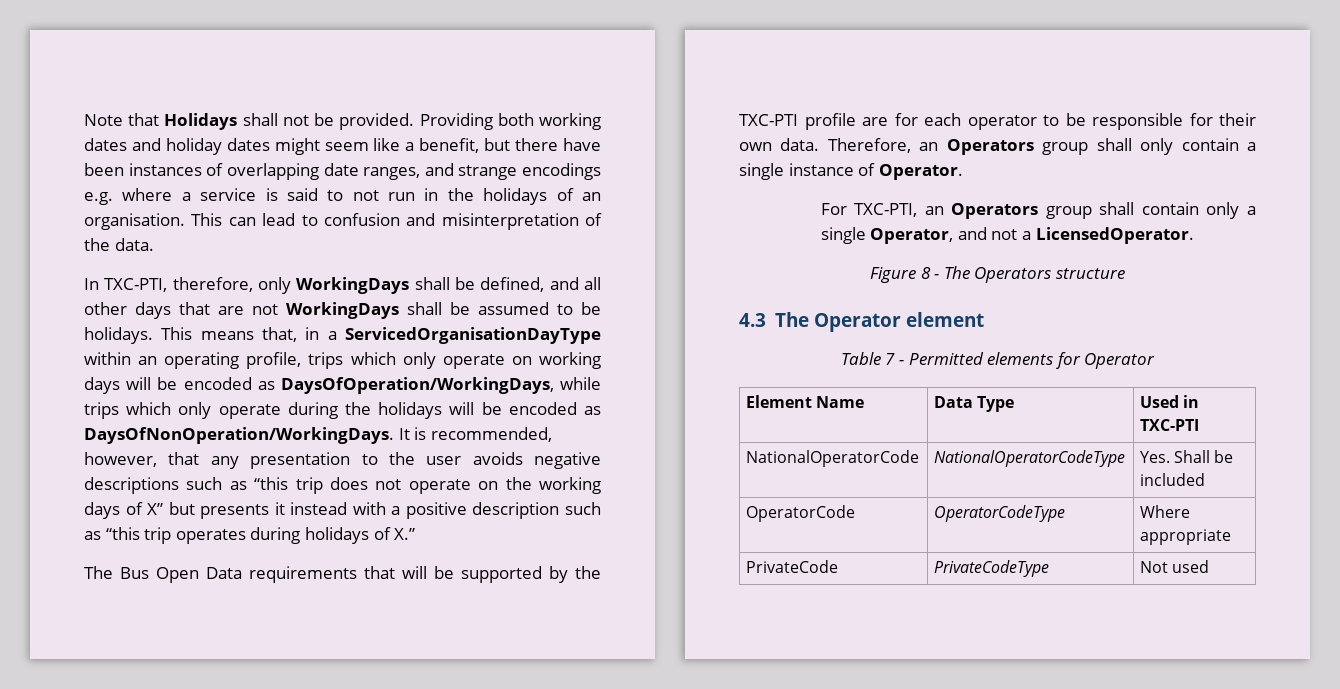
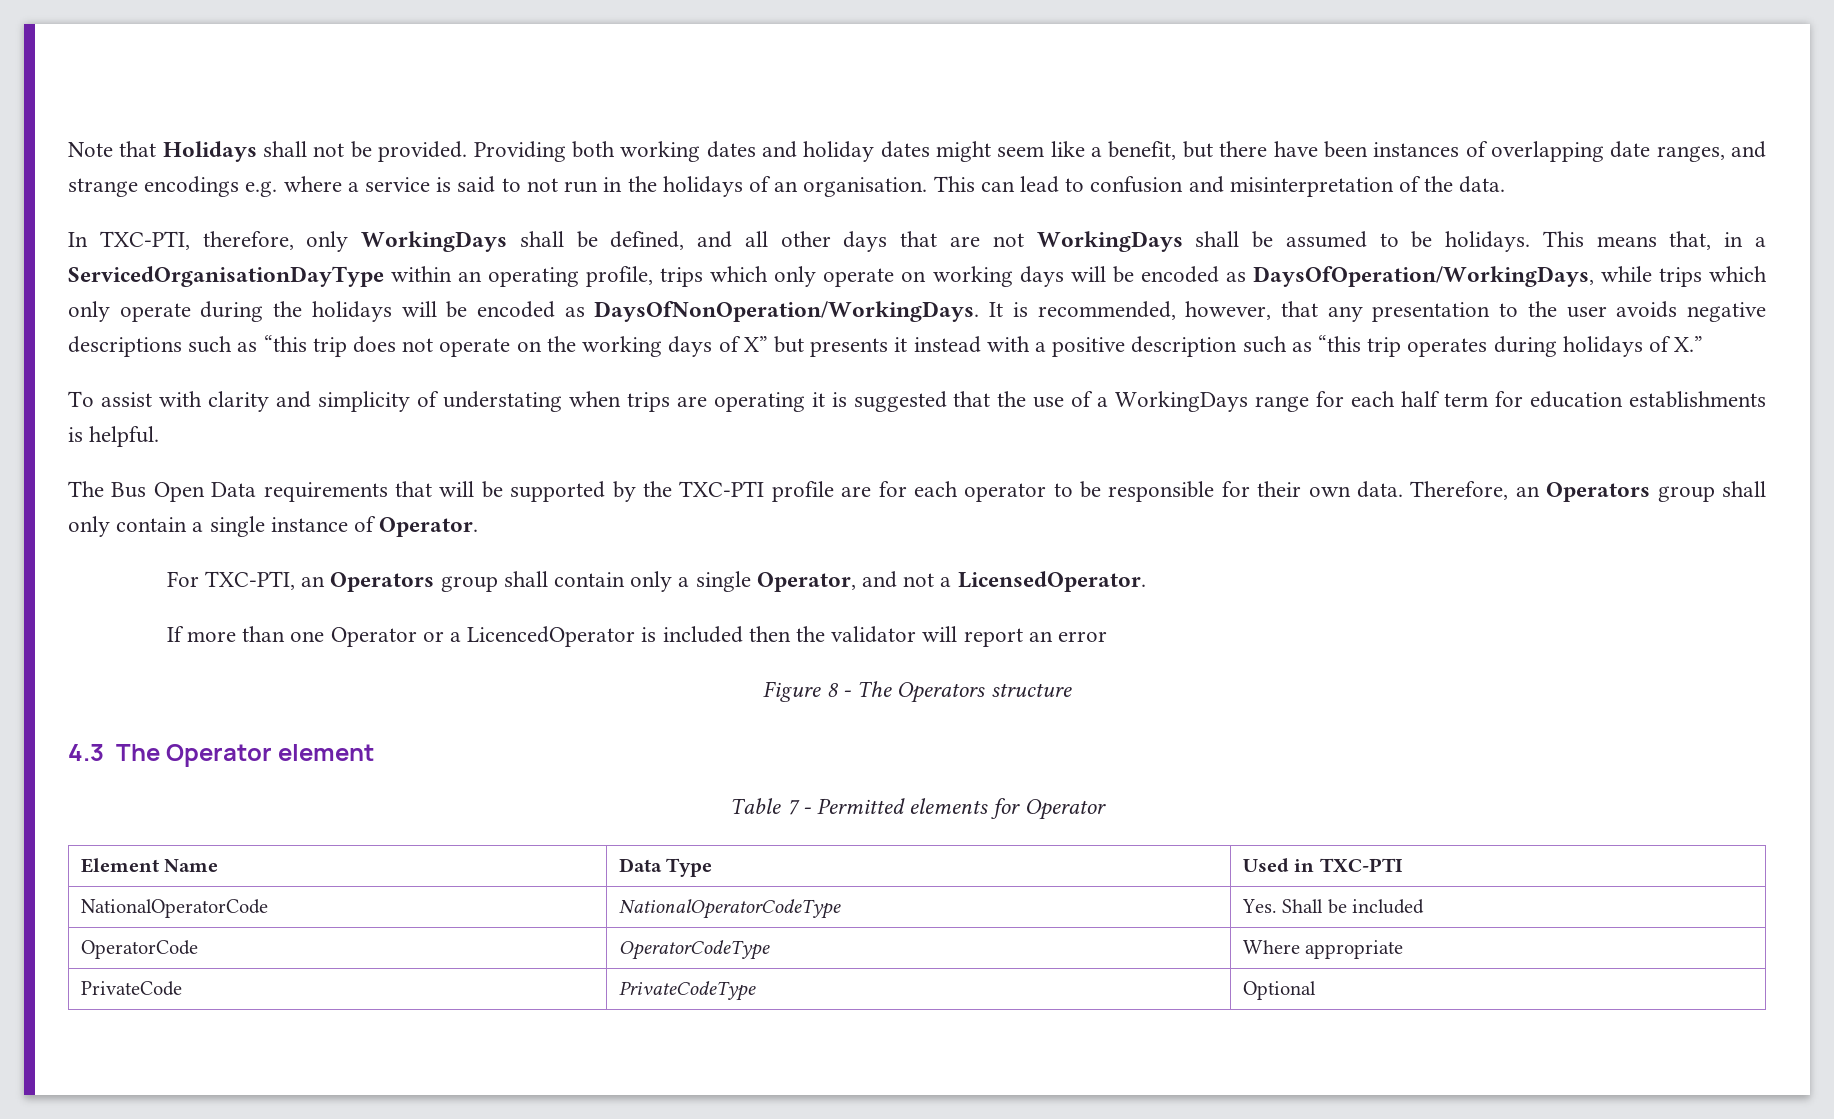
+ To assist with clarity and simplicity of understating when trips are operating it is suggested that the use of a WorkingDays range for each half term for education establishments is helpful.
+ If more than one Operator or a LicencedOperator is included then the validator will report an error
- PrivateCode | PrivateCodeType | Not used
+ PrivateCode | PrivateCodeType | Optional

